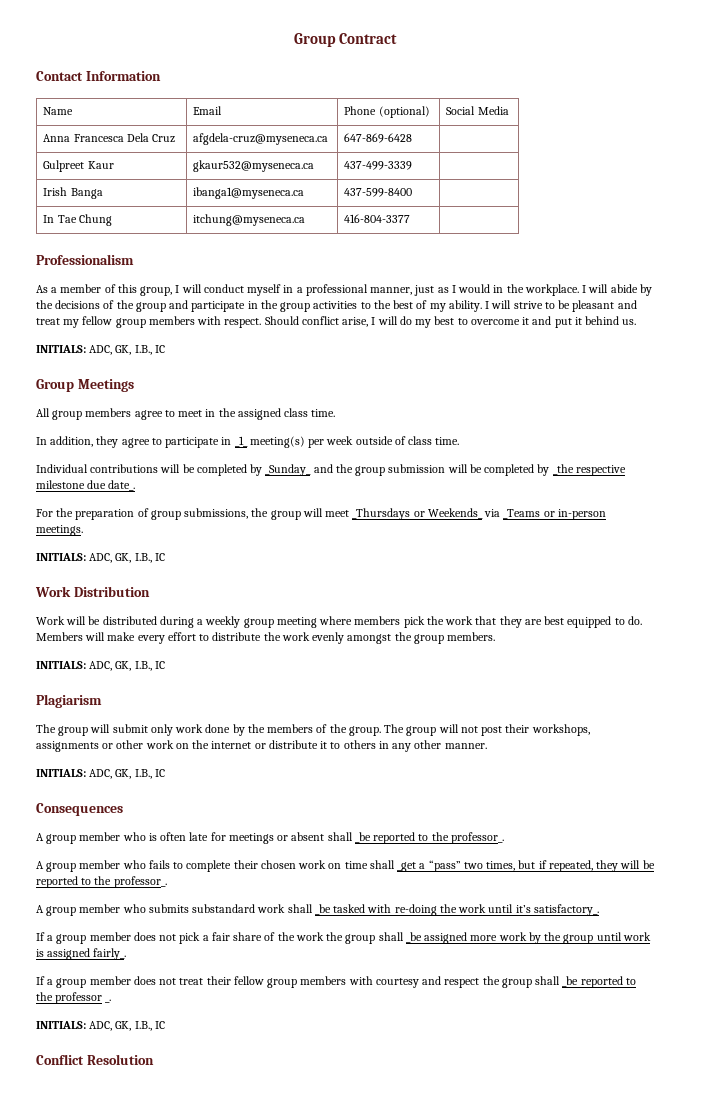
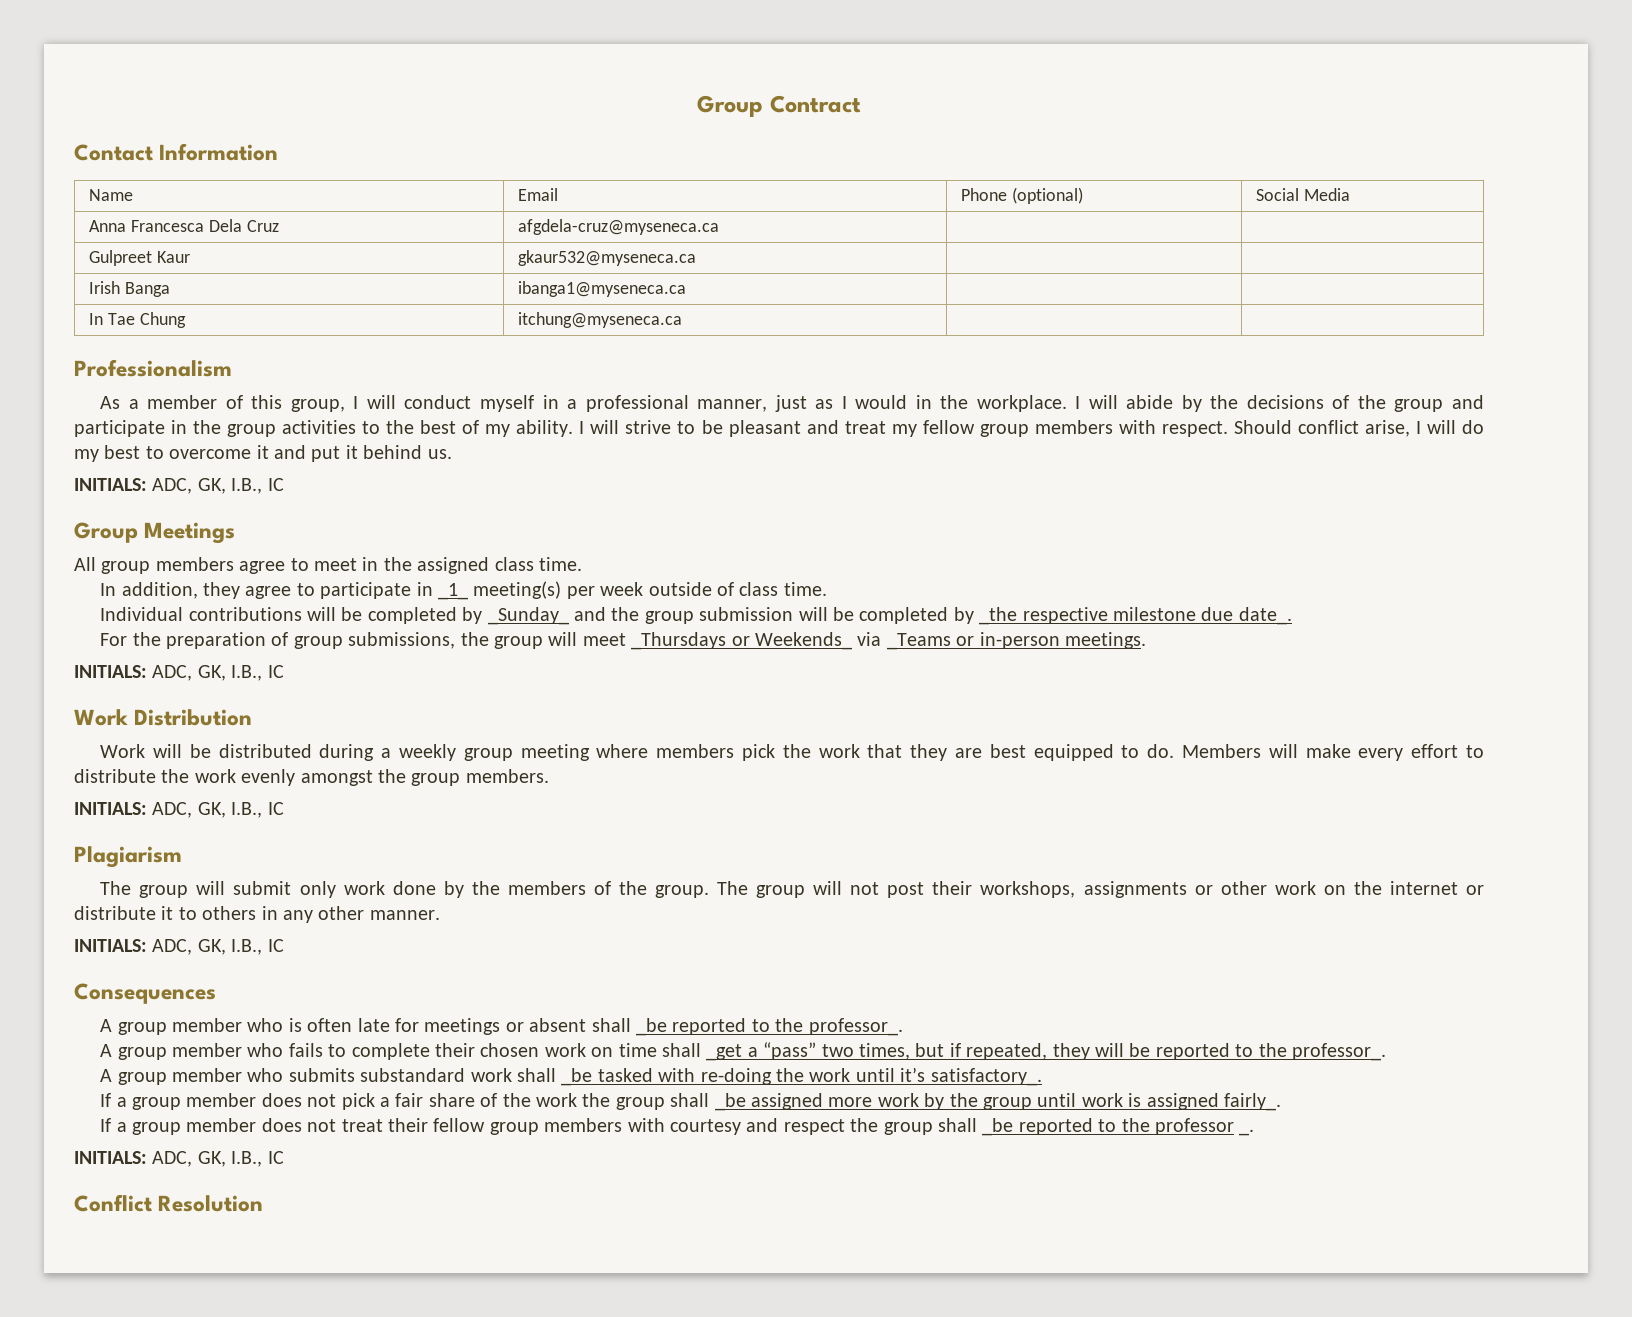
- Anna Francesca Dela Cruz | afgdela-cruz@myseneca.ca | 647-869-6428 |
+ Anna Francesca Dela Cruz | afgdela-cruz@myseneca.ca | |
- Gulpreet Kaur | gkaur532@myseneca.ca | 437-499-3339 |
+ Gulpreet Kaur | gkaur532@myseneca.ca | |
- Irish Banga | ibanga1@myseneca.ca | 437-599-8400 |
+ Irish Banga | ibanga1@myseneca.ca | |
- In Tae Chung | itchung@myseneca.ca | 416-804-3377 |
+ In Tae Chung | itchung@myseneca.ca | |

